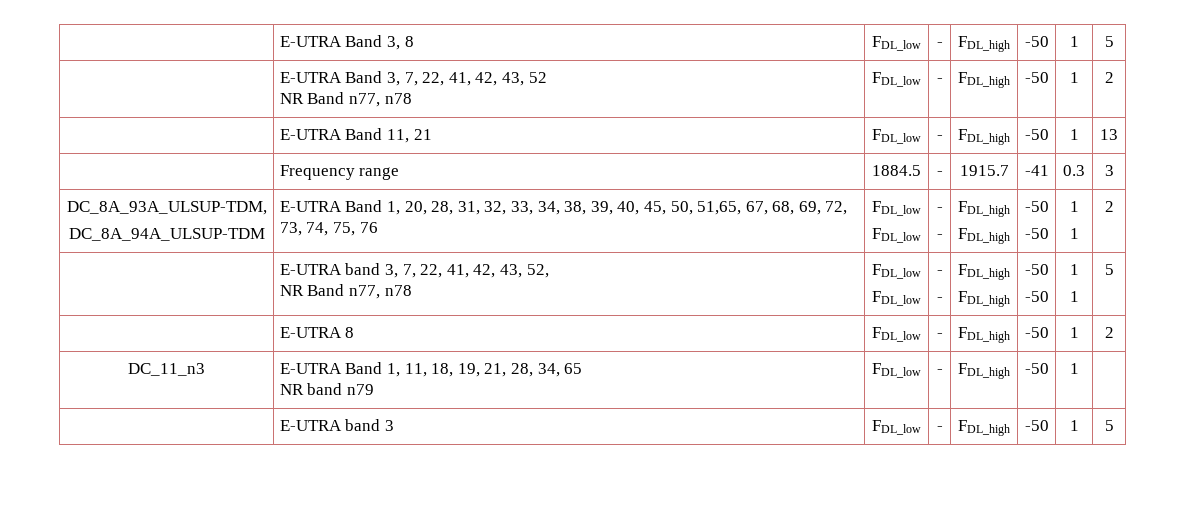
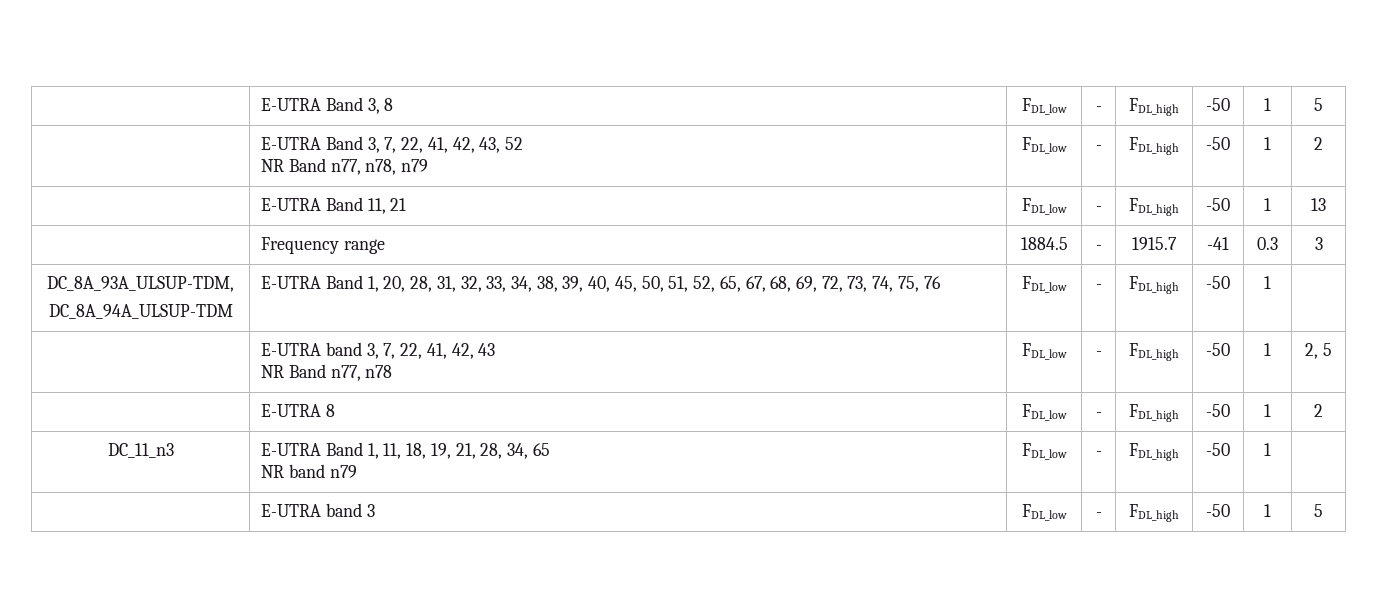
  | E-UTRA Band 3, 7, 22, 41, 42, 43, 52
- NR Band n77, n78 | FDL_low | - | FDL_high | -50 | 1 | 2
+ NR Band n77, n78, n79 | FDL_low | - | FDL_high | -50 | 1 | 2
  DC_8A_93A_ULSUP-TDM,
- DC_8A_94A_ULSUP-TDM | E-UTRA Band 1, 20, 28, 31, 32, 33, 34, 38, 39, 40, 45, 50, 51,65, 67, 68, 69, 72, 73, 74, 75, 76 | FDL_low
- FDL_low | -
- - | FDL_high
- FDL_high | -50
- -50 | 1
- 1 | 2
+ DC_8A_94A_ULSUP-TDM | E-UTRA Band 1, 20, 28, 31, 32, 33, 34, 38, 39, 40, 45, 50, 51, 52, 65, 67, 68, 69, 72, 73, 74, 75, 76 | FDL_low | - | FDL_high | -50 | 1 |
- | E-UTRA band 3, 7, 22, 41, 42, 43, 52,
- NR Band n77, n78 | FDL_low
- FDL_low | -
- - | FDL_high
- FDL_high | -50
- -50 | 1
- 1 | 5
+ | E-UTRA band 3, 7, 22, 41, 42, 43
+ NR Band n77, n78 | FDL_low | - | FDL_high | -50 | 1 | 2, 5

